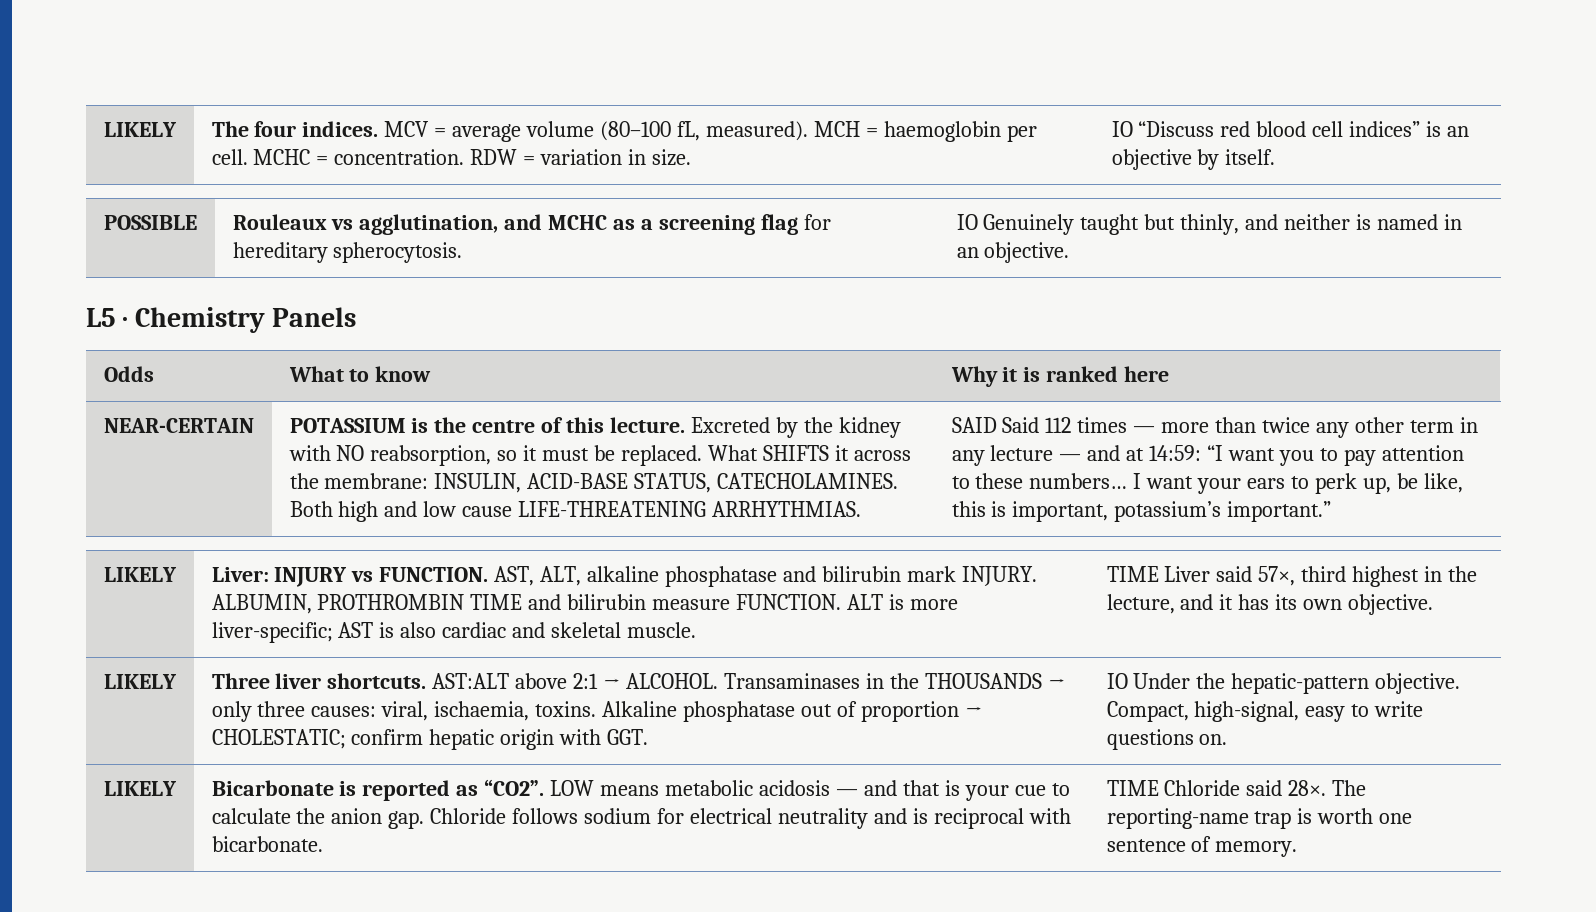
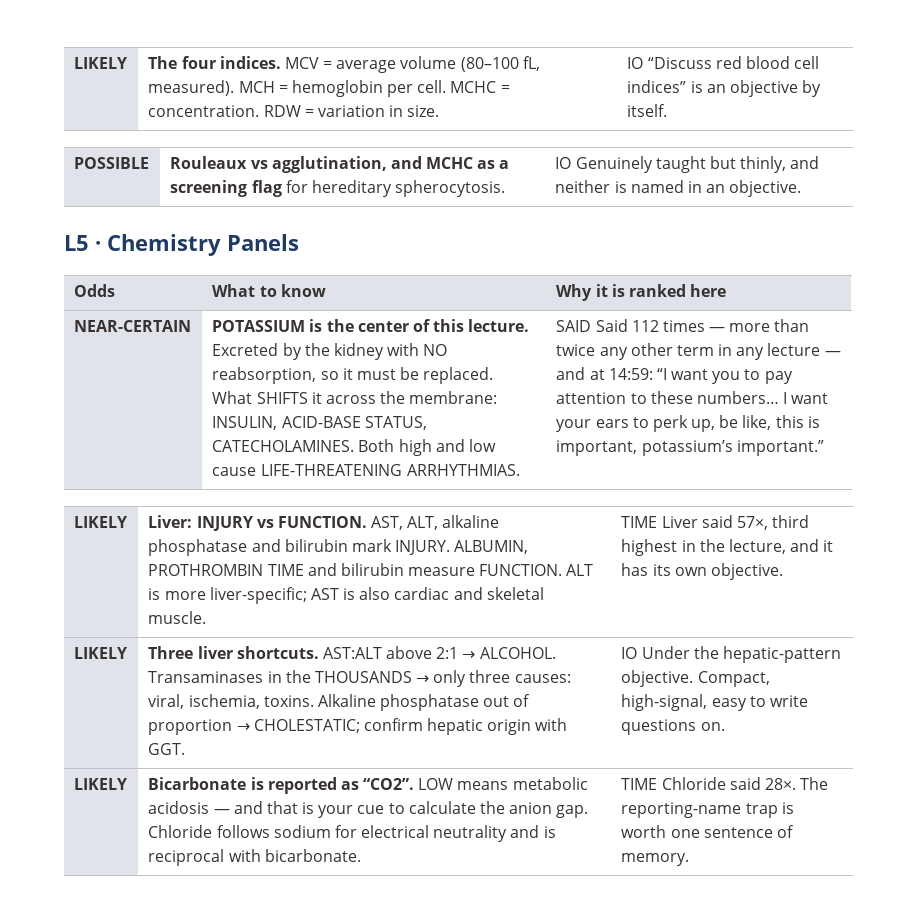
- LIKELY | The four indices. MCV = average volume (80–100 fL, measured). MCH = haemoglobin per cell. MCHC = concentration. RDW = variation in size. | IO “Discuss red blood cell indices” is an objective by itself.
+ LIKELY | The four indices. MCV = average volume (80–100 fL, measured). MCH = hemoglobin per cell. MCHC = concentration. RDW = variation in size. | IO “Discuss red blood cell indices” is an objective by itself.
- POTASSIUM is the centre of this lecture.
+ POTASSIUM is the center of this lecture.
- Transaminases in the THOUSANDS → only three causes: viral, ischaemia, toxins.
+ Transaminases in the THOUSANDS → only three causes: viral, ischemia, toxins.

